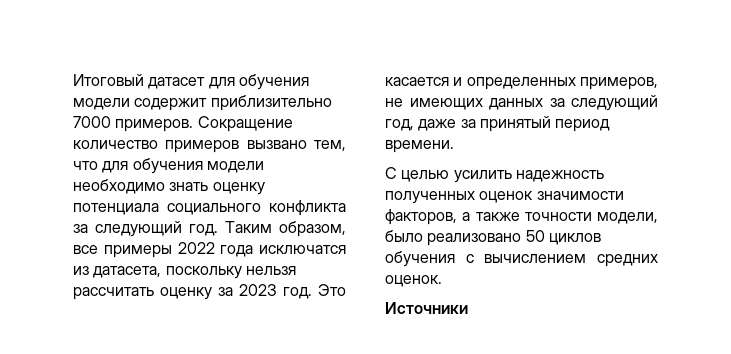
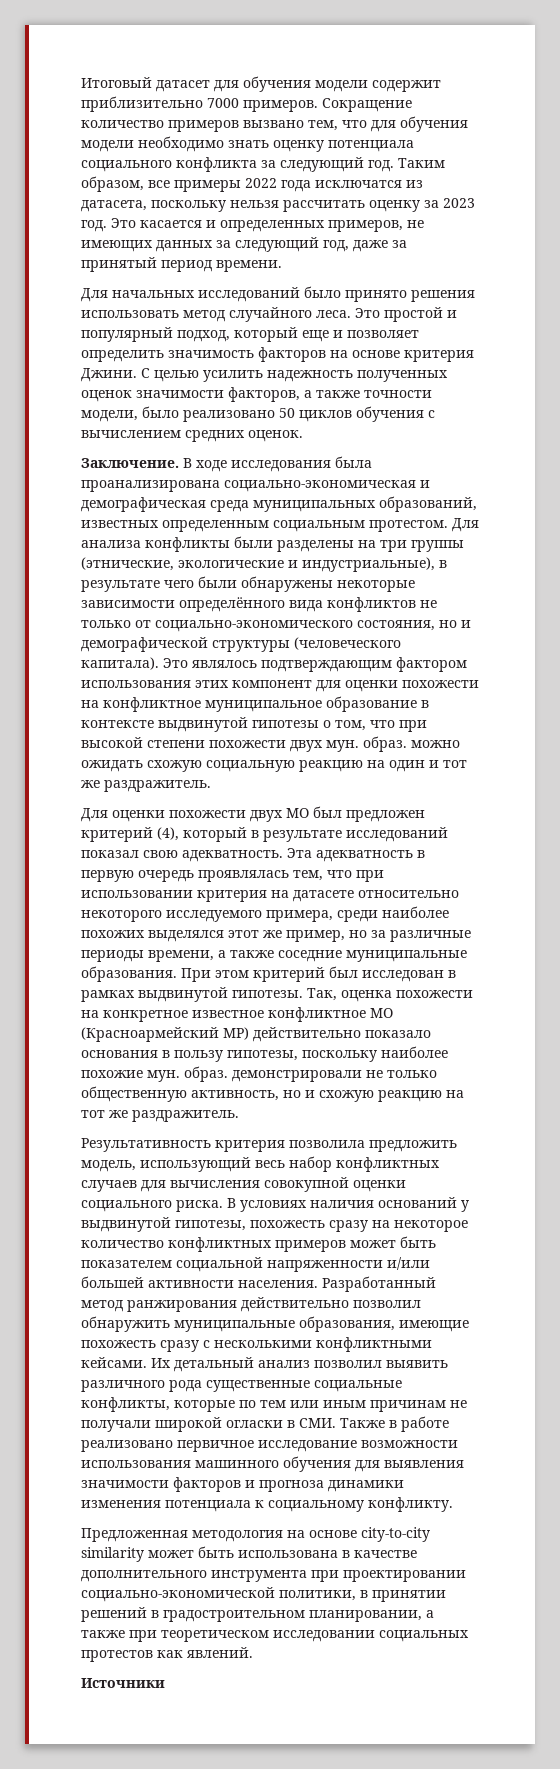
+ Для начальных исследований было принято решения использовать метод случайного леса. Это простой и популярный подход, который еще и позволяет определить значимость факторов на основе критерия Джини.
+ Заключение. В ходе исследования была проанализирована социально-экономическая и демографическая среда муниципальных образований, известных определенным социальным протестом. Для анализа конфликты были разделены на три группы (этнические, экологические и индустриальные), в результате чего были обнаружены некоторые зависимости определённого вида конфликтов не только от социально-экономического состояния, но и демографической структуры (человеческого капитала). Это являлось подтверждающим фактором использования этих компонент для оценки похожести на конфликтное муниципальное образование в контексте выдвинутой гипотезы о том, что при высокой степени похожести двух мун. образ. можно ожидать схожую социальную реакцию на один и тот же раздражитель.
+ Для оценки похожести двух МО был предложен критерий (4), который в результате исследований показал свою адекватность. Эта адекватность в первую очередь проявлялась тем, что при использовании критерия на датасете относительно некоторого исследуемого примера, среди наиболее похожих выделялся этот же пример, но за различные периоды времени, а также соседние муниципальные образования. При этом критерий был исследован в рамках выдвинутой гипотезы. Так, оценка похожести на конкретное известное конфликтное МО (Красноармейский МР) действительно показало основания в пользу гипотезы, поскольку наиболее похожие мун. образ. демонстрировали не только общественную активность, но и схожую реакцию на тот же раздражитель.
+ Результативность критерия позволила предложить модель, использующий весь набор конфликтных случаев для вычисления совокупной оценки социального риска. В условиях наличия оснований у выдвинутой гипотезы, похожесть сразу на некоторое количество конфликтных примеров может быть показателем социальной напряженности и/или большей активности населения. Разработанный метод ранжирования действительно позволил обнаружить муниципальные образования, имеющие похожесть сразу с несколькими конфликтными кейсами. Их детальный анализ позволил выявить различного рода существенные социальные конфликты, которые по тем или иным причинам не получали широкой огласки в СМИ. Также в работе реализовано первичное исследование возможности использования машинного обучения для выявления значимости факторов и прогноза динамики изменения потенциала к социальному конфликту.
+ Предложенная методология на основе city-to-city similarity может быть использована в качестве дополнительного инструмента при проектировании социально-экономической политики, в принятии решений в градостроительном планировании, а также при теоретическом исследовании социальных протестов как явлений.

